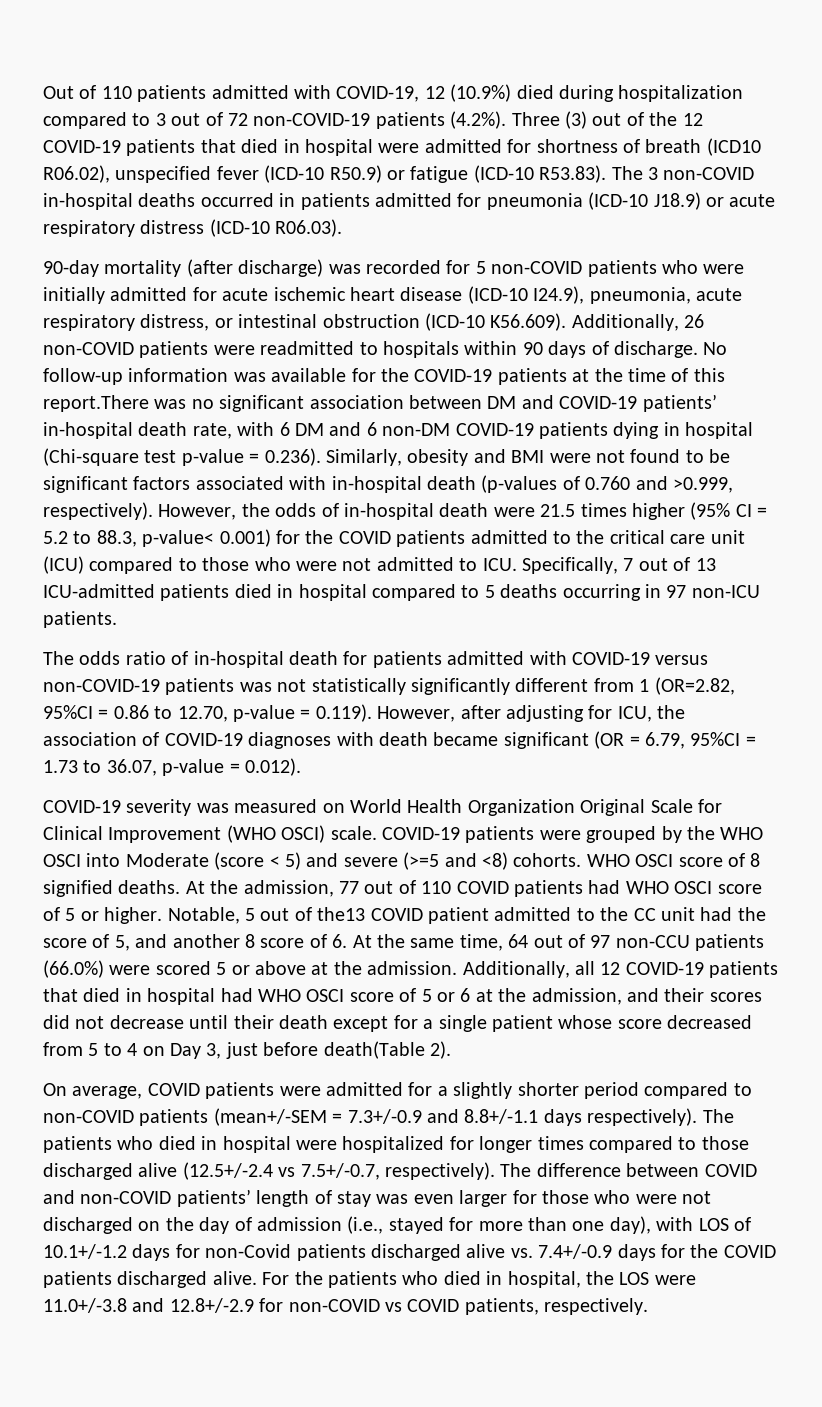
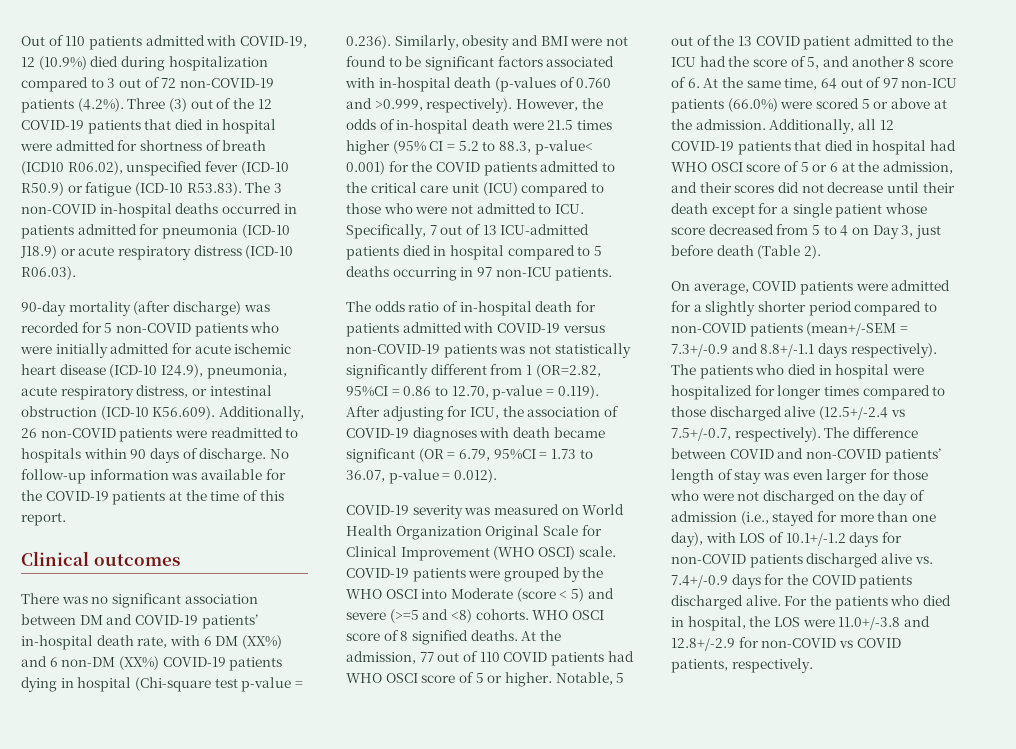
- No follow-up information was available for the COVID-19 patients at the time of this report.There was no significant association between DM and COVID-19 patients’ in-hospital death rate, with 6 DM and 6 non-DM COVID-19 patients dying in hospital (Chi-square test p-value = 0.236). Similarly, obesity and BMI were not found to be significant factors associated with in-hospital death (p-values of 0.760 and >0.999, respectively).
+ No follow-up information was available for the COVID-19 patients at the time of this report.
+ Clinical outcomes
+ There was no significant association between DM and COVID-19 patients’ in-hospital death rate, with 6 DM (XX%) and 6 non-DM (XX%) COVID-19 patients dying in hospital (Chi-square test p-value = 0.236). Similarly, obesity and BMI were not found to be significant factors associated with in-hospital death (p-values of 0.760 and >0.999, respectively).
- The odds ratio of in-hospital death for patients admitted with COVID-19 versus non-COVID-19 patients was not statistically significantly different from 1 (OR=2.82, 95%CI = 0.86 to 12.70, p-value = 0.119). However, after adjusting for ICU, the association of COVID-19 diagnoses with death became significant (OR = 6.79, 95%CI = 1.73 to 36.07, p-value = 0.012).
+ The odds ratio of in-hospital death for patients admitted with COVID-19 versus non-COVID-19 patients was not statistically significantly different from 1 (OR=2.82, 95%CI = 0.86 to 12.70, p-value = 0.119). After adjusting for ICU, the association of COVID-19 diagnoses with death became significant (OR = 6.79, 95%CI = 1.73 to 36.07, p-value = 0.012).
- Notable, 5 out of the13 COVID patient admitted to the CC unit had the score of 5, and another 8 score of 6. At the same time, 64 out of 97 non-CCU patients (66.0%) were scored 5 or above at the admission.
+ Notable, 5 out of the 13 COVID patient admitted to the ICU had the score of 5, and another 8 score of 6. At the same time, 64 out of 97 non-ICU patients (66.0%) were scored 5 or above at the admission.
- Additionally, all 12 COVID-19 patients that died in hospital had WHO OSCI score of 5 or 6 at the admission, and their scores did not decrease until their death except for a single patient whose score decreased from 5 to 4 on Day 3, just before death(Table 2).
+ Additionally, all 12 COVID-19 patients that died in hospital had WHO OSCI score of 5 or 6 at the admission, and their scores did not decrease until their death except for a single patient whose score decreased from 5 to 4 on Day 3, just before death (Table 2).
- The difference between COVID and non-COVID patients’ length of stay was even larger for those who were not discharged on the day of admission (i.e., stayed for more than one day), with LOS of 10.1+/-1.2 days for non-Covid patients discharged alive vs. 7.4+/-0.9 days for the COVID patients discharged alive.
+ The difference between COVID and non-COVID patients’ length of stay was even larger for those who were not discharged on the day of admission (i.e., stayed for more than one day), with LOS of 10.1+/-1.2 days for non-COVID patients discharged alive vs. 7.4+/-0.9 days for the COVID patients discharged alive.

